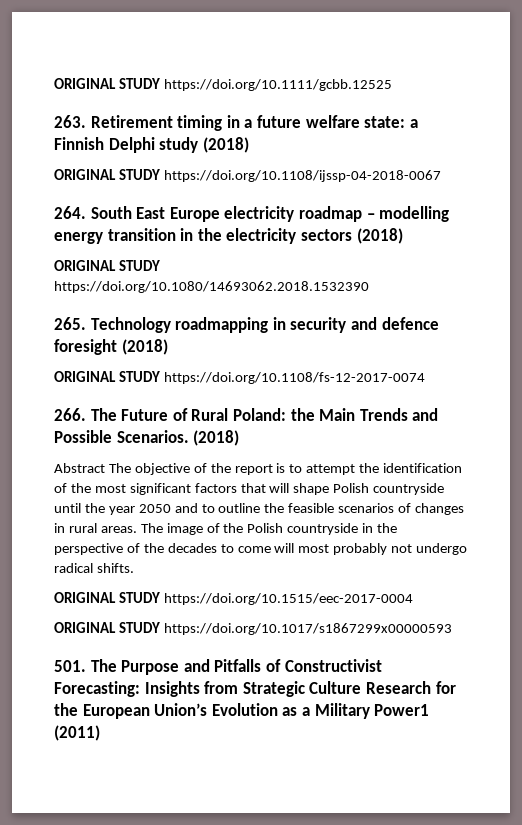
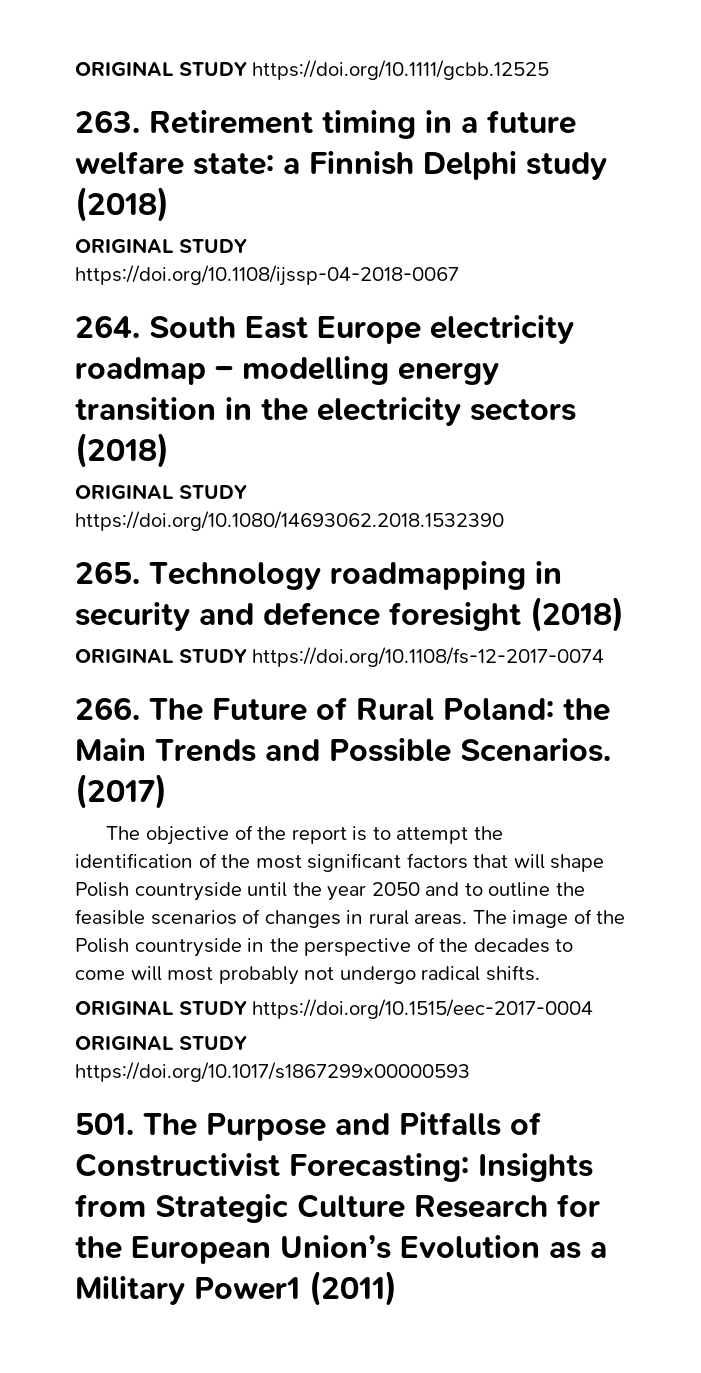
- 266. The Future of Rural Poland: the Main Trends and Possible Scenarios. (2018)
- Abstract The objective of the report is to attempt the identification of the most significant factors that will shape Polish countryside until the year 2050 and to outline the feasible scenarios of changes in rural areas.
+ 266. The Future of Rural Poland: the Main Trends and Possible Scenarios. (2017)
+ The objective of the report is to attempt the identification of the most significant factors that will shape Polish countryside until the year 2050 and to outline the feasible scenarios of changes in rural areas.

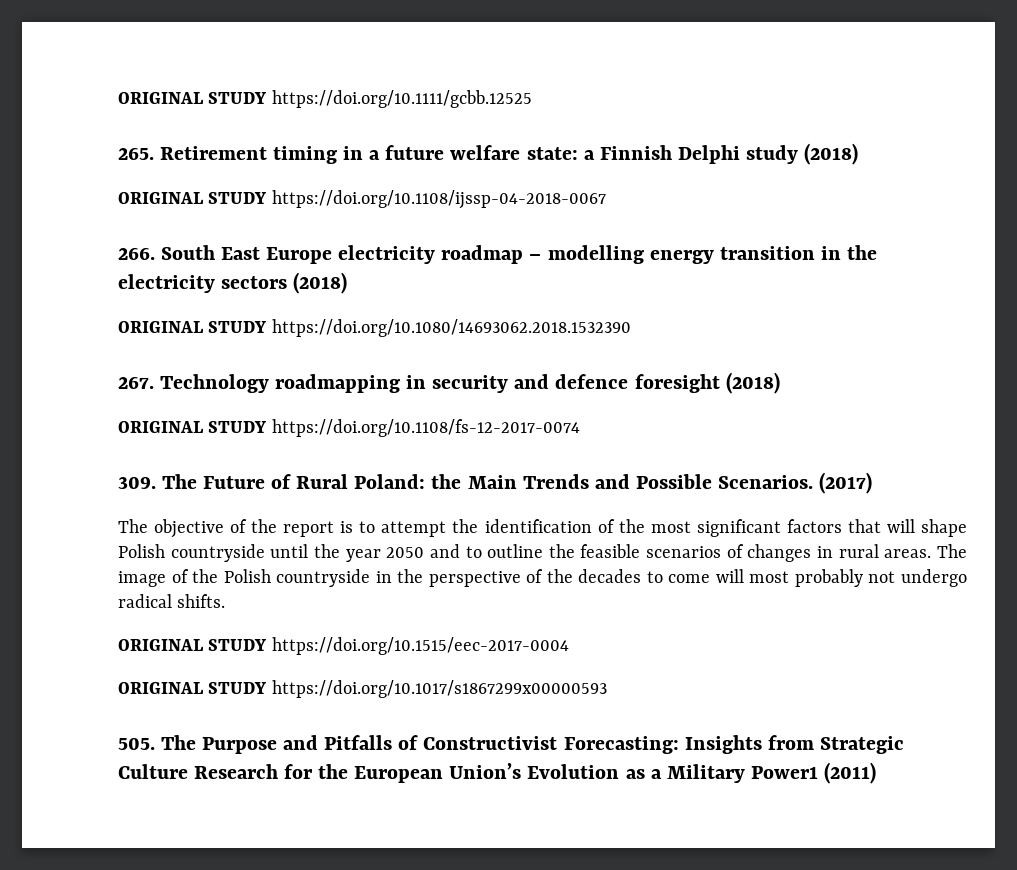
- 263. Retirement timing in a future welfare state: a Finnish Delphi study (2018)
+ 265. Retirement timing in a future welfare state: a Finnish Delphi study (2018)
- 264. South East Europe electricity roadmap – modelling energy transition in the electricity sectors (2018)
+ 266. South East Europe electricity roadmap – modelling energy transition in the electricity sectors (2018)
- 265. Technology roadmapping in security and defence foresight (2018)
+ 267. Technology roadmapping in security and defence foresight (2018)
- 266. The Future of Rural Poland: the Main Trends and Possible Scenarios.
+ 309. The Future of Rural Poland: the Main Trends and Possible Scenarios.
- 501. The Purpose and Pitfalls of Constructivist Forecasting: Insights from Strategic Culture Research for the European Union’s Evolution as a Military Power1 (2011)
+ 505. The Purpose and Pitfalls of Constructivist Forecasting: Insights from Strategic Culture Research for the European Union’s Evolution as a Military Power1 (2011)

